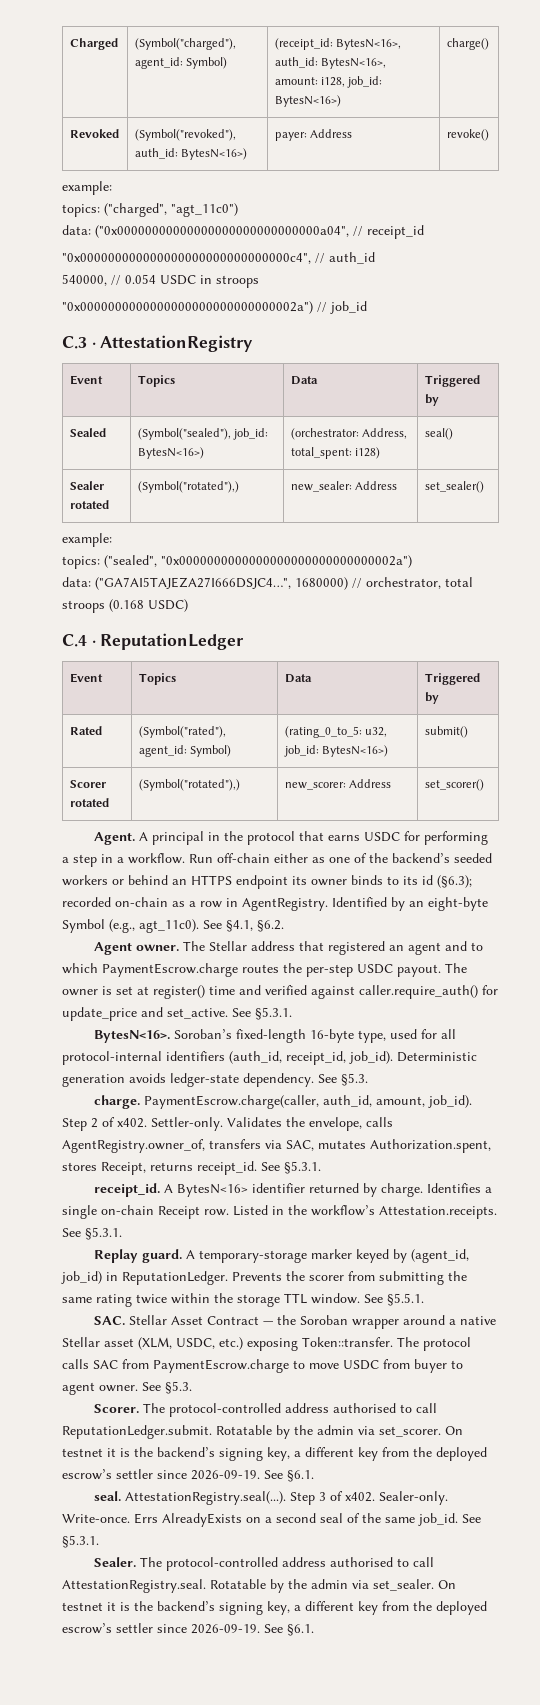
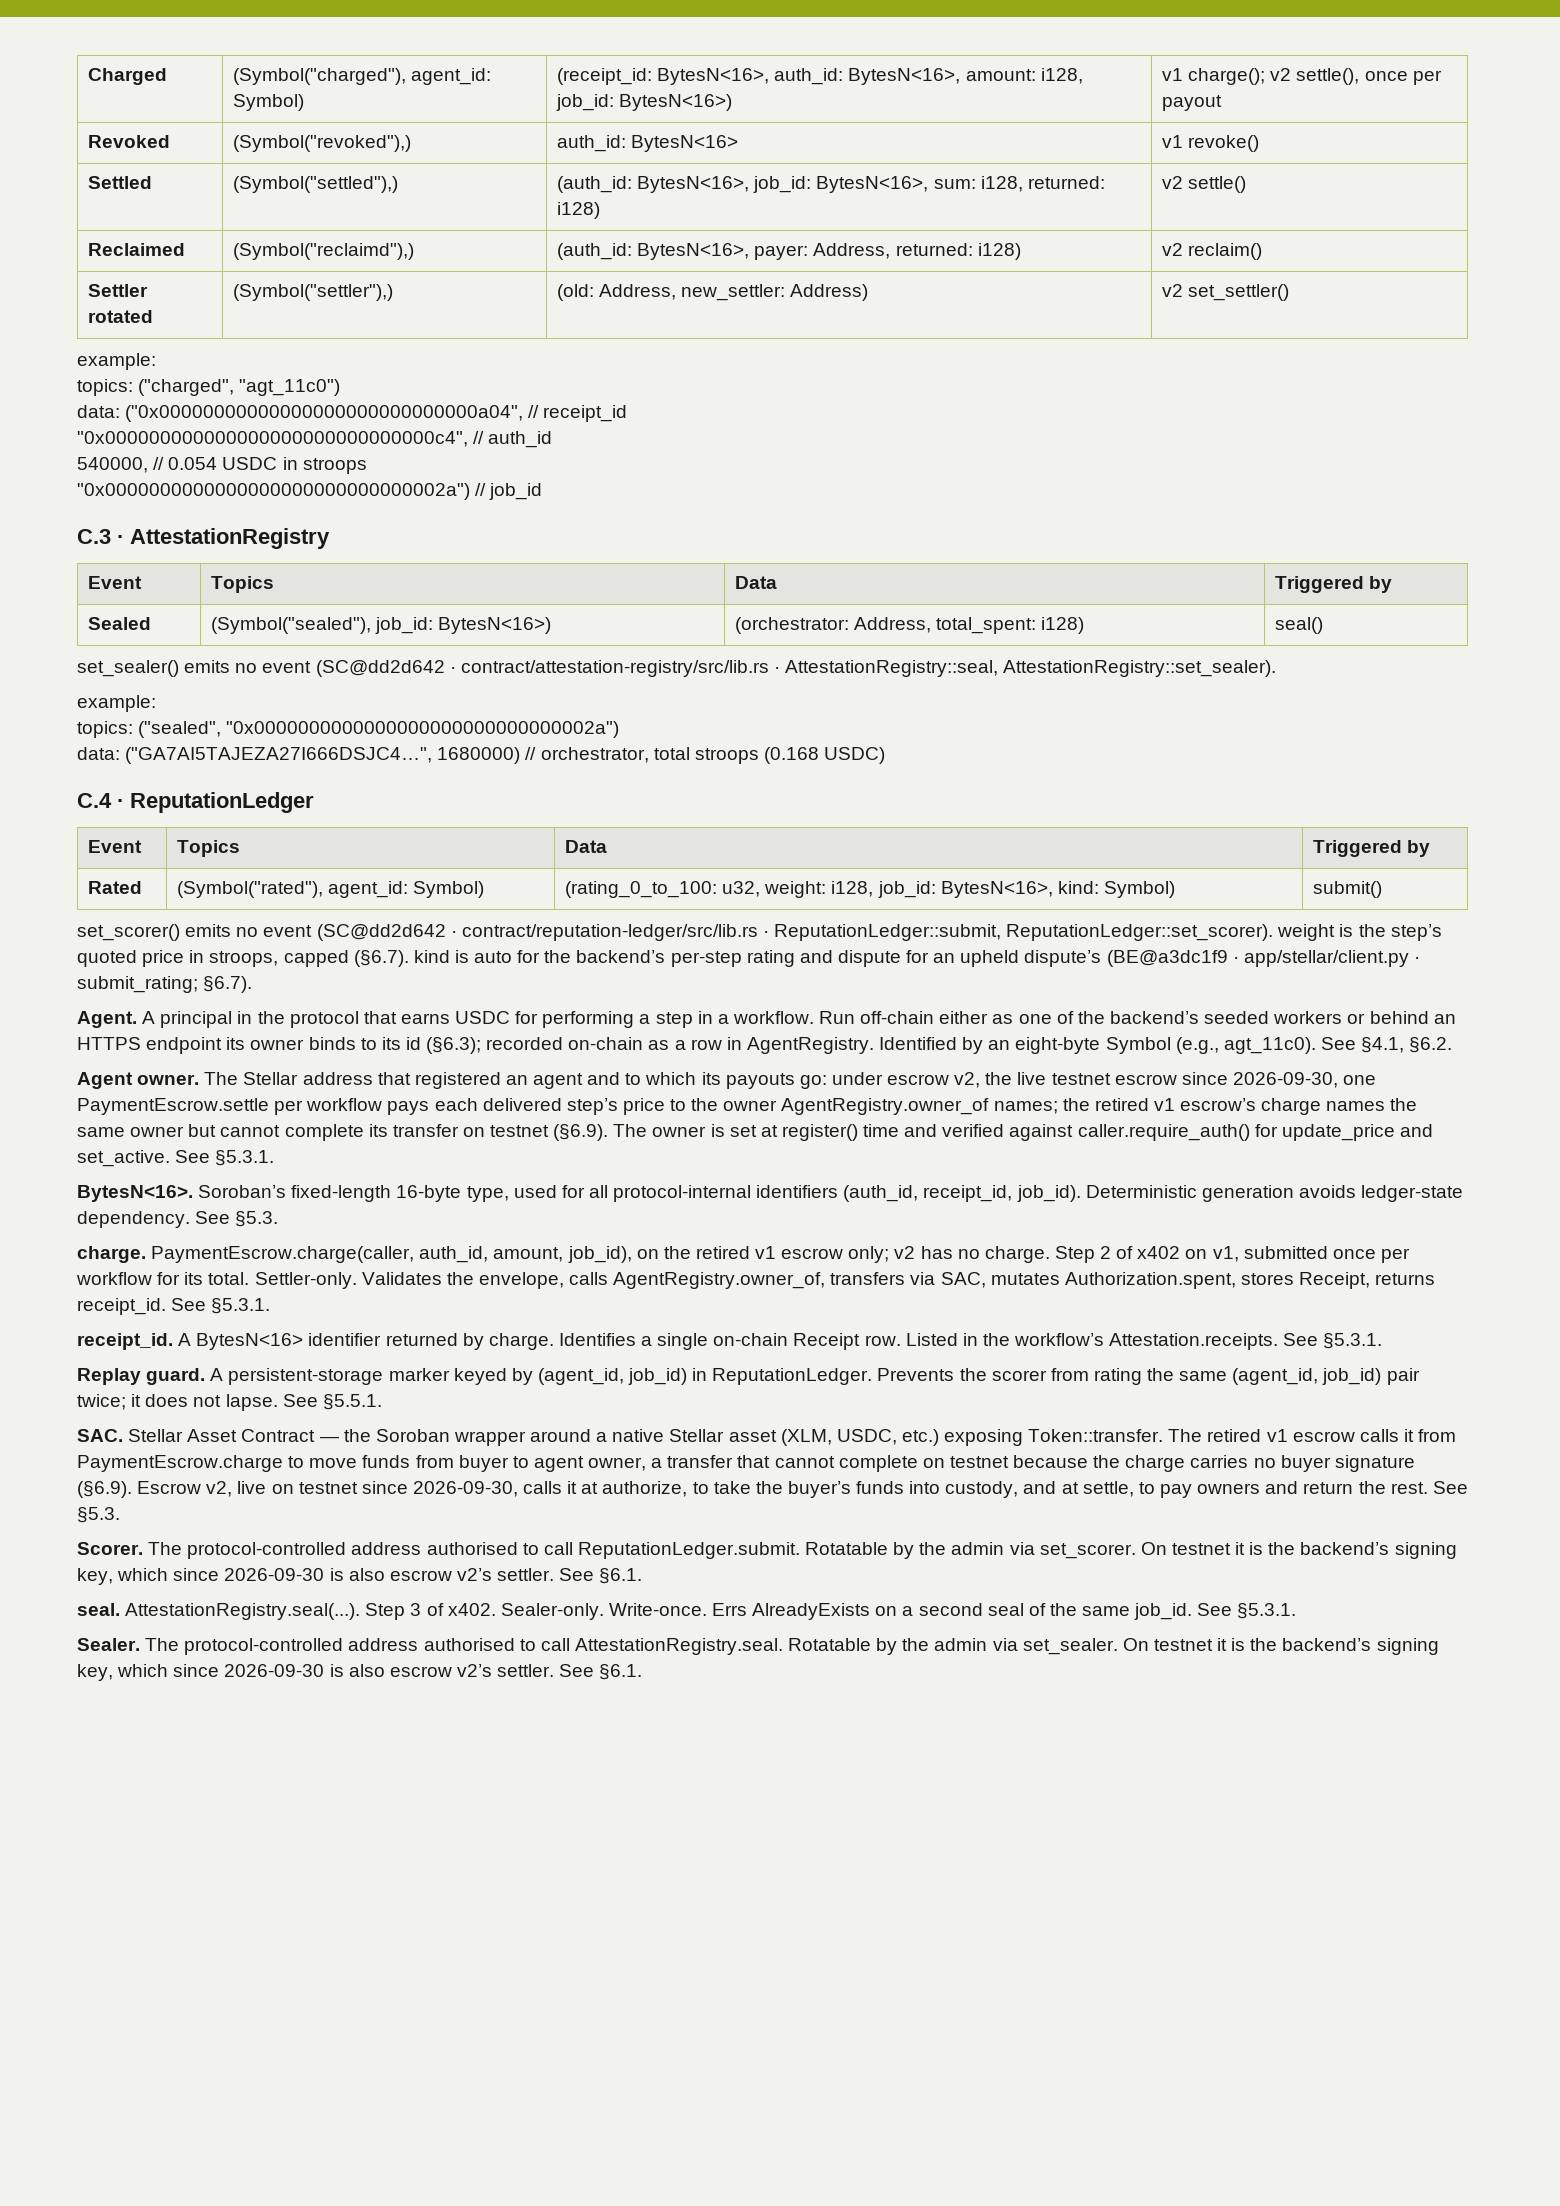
- Charged | (Symbol("charged"), agent_id: Symbol) | (receipt_id: BytesN<16>, auth_id: BytesN<16>, amount: i128, job_id: BytesN<16>) | charge()
- Revoked | (Symbol("revoked"), auth_id: BytesN<16>) | payer: Address | revoke()
+ Charged | (Symbol("charged"), agent_id: Symbol) | (receipt_id: BytesN<16>, auth_id: BytesN<16>, amount: i128, job_id: BytesN<16>) | v1 charge(); v2 settle(), once per payout
+ Revoked | (Symbol("revoked"),) | auth_id: BytesN<16> | v1 revoke()
+ Settled | (Symbol("settled"),) | (auth_id: BytesN<16>, job_id: BytesN<16>, sum: i128, returned: i128) | v2 settle()
+ Reclaimed | (Symbol("reclaimd"),) | (auth_id: BytesN<16>, payer: Address, returned: i128) | v2 reclaim()
+ Settler rotated | (Symbol("settler"),) | (old: Address, new_settler: Address) | v2 set_settler()
- Sealer rotated | (Symbol("rotated"),) | new_sealer: Address | set_sealer()
+ set_sealer() emits no event (SC@dd2d642 · contract/attestation-registry/src/lib.rs · AttestationRegistry::seal, AttestationRegistry::set_sealer).
- Rated | (Symbol("rated"), agent_id: Symbol) | (rating_0_to_5: u32, job_id: BytesN<16>) | submit()
- Scorer rotated | (Symbol("rotated"),) | new_scorer: Address | set_scorer()
+ Rated | (Symbol("rated"), agent_id: Symbol) | (rating_0_to_100: u32, weight: i128, job_id: BytesN<16>, kind: Symbol) | submit()
+ set_scorer() emits no event (SC@dd2d642 · contract/reputation-ledger/src/lib.rs · ReputationLedger::submit, ReputationLedger::set_scorer). weight is the step’s quoted price in stroops, capped (§6.7). kind is auto for the backend’s per-step rating and dispute for an upheld dispute’s (BE@a3dc1f9 · app/stellar/client.py · submit_rating; §6.7).
- The Stellar address that registered an agent and to which PaymentEscrow.charge routes the per-step USDC payout. The owner is set at register() time and verified against caller.require_auth() for update_price and set_active.
+ The Stellar address that registered an agent and to which its payouts go: under escrow v2, the live testnet escrow since 2026-09-30, one PaymentEscrow.settle per workflow pays each delivered step’s price to the owner AgentRegistry.owner_of names; the retired v1 escrow’s charge names the same owner but cannot complete its transfer on testnet (§6.9). The owner is set at register() time and verified against caller.require_auth() for update_price and set_active.
- PaymentEscrow.charge(caller, auth_id, amount, job_id). Step 2 of x402.
+ PaymentEscrow.charge(caller, auth_id, amount, job_id), on the retired v1 escrow only; v2 has no charge. Step 2 of x402 on v1, submitted once per workflow for its total.
- A temporary-storage marker keyed by (agent_id, job_id) in ReputationLedger.
+ A persistent-storage marker keyed by (agent_id, job_id) in ReputationLedger.
- Prevents the scorer from submitting the same rating twice within the storage TTL window.
+ Prevents the scorer from rating the same (agent_id, job_id) pair twice; it does not lapse.
- The protocol calls SAC from PaymentEscrow.charge to move USDC from buyer to agent owner.
+ The retired v1 escrow calls it from PaymentEscrow.charge to move funds from buyer to agent owner, a transfer that cannot complete on testnet because the charge carries no buyer signature (§6.9). Escrow v2, live on testnet since 2026-09-30, calls it at authorize, to take the buyer’s funds into custody, and at settle, to pay owners and return the rest.
- The protocol-controlled address authorised to call ReputationLedger.submit. Rotatable by the admin via set_scorer. On testnet it is the backend’s signing key, a different key from the deployed escrow’s settler since 2026-09-19.
+ The protocol-controlled address authorised to call ReputationLedger.submit. Rotatable by the admin via set_scorer. On testnet it is the backend’s signing key, which since 2026-09-30 is also escrow v2’s settler.
- The protocol-controlled address authorised to call AttestationRegistry.seal. Rotatable by the admin via set_sealer. On testnet it is the backend’s signing key, a different key from the deployed escrow’s settler since 2026-09-19.
+ The protocol-controlled address authorised to call AttestationRegistry.seal. Rotatable by the admin via set_sealer. On testnet it is the backend’s signing key, which since 2026-09-30 is also escrow v2’s settler.

